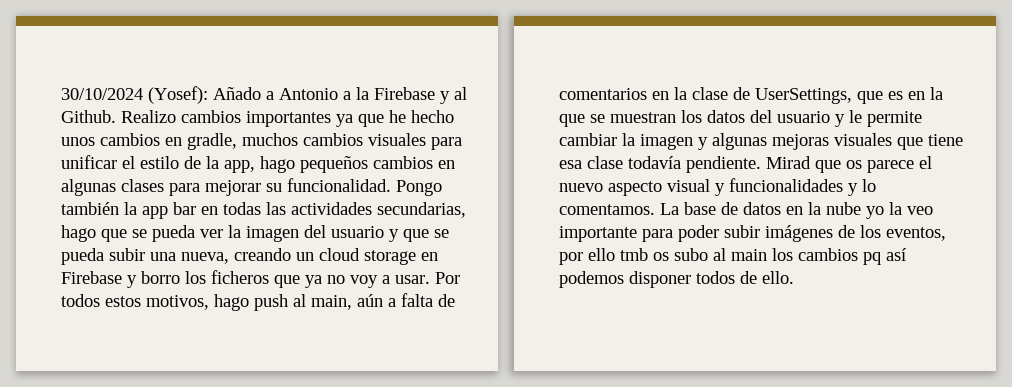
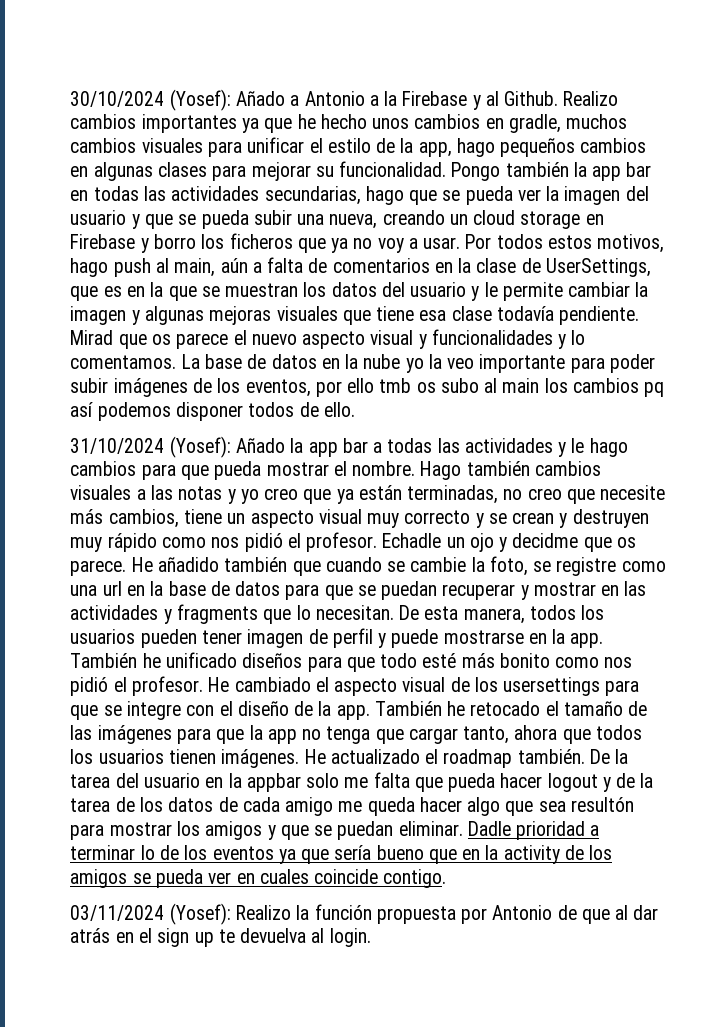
+ 31/10/2024 (Yosef): Añado la app bar a todas las actividades y le hago cambios para que pueda mostrar el nombre. Hago también cambios visuales a las notas y yo creo que ya están terminadas, no creo que necesite más cambios, tiene un aspecto visual muy correcto y se crean y destruyen muy rápido como nos pidió el profesor. Echadle un ojo y decidme que os parece. He añadido también que cuando se cambie la foto, se registre como una url en la base de datos para que se puedan recuperar y mostrar en las actividades y fragments que lo necesitan. De esta manera, todos los usuarios pueden tener imagen de perfil y puede mostrarse en la app. También he unificado diseños para que todo esté más bonito como nos pidió el profesor. He cambiado el aspecto visual de los usersettings para que se integre con el diseño de la app. También he retocado el tamaño de las imágenes para que la app no tenga que cargar tanto, ahora que todos los usuarios tienen imágenes. He actualizado el roadmap también. De la tarea del usuario en la appbar solo me falta que pueda hacer logout y de la tarea de los datos de cada amigo me queda hacer algo que sea resultón para mostrar los amigos y que se puedan eliminar. Dadle prioridad a terminar lo de los eventos ya que sería bueno que en la activity de los amigos se pueda ver en cuales coincide contigo.
+ 03/11/2024 (Yosef): Realizo la función propuesta por Antonio de que al dar atrás en el sign up te devuelva al login.

